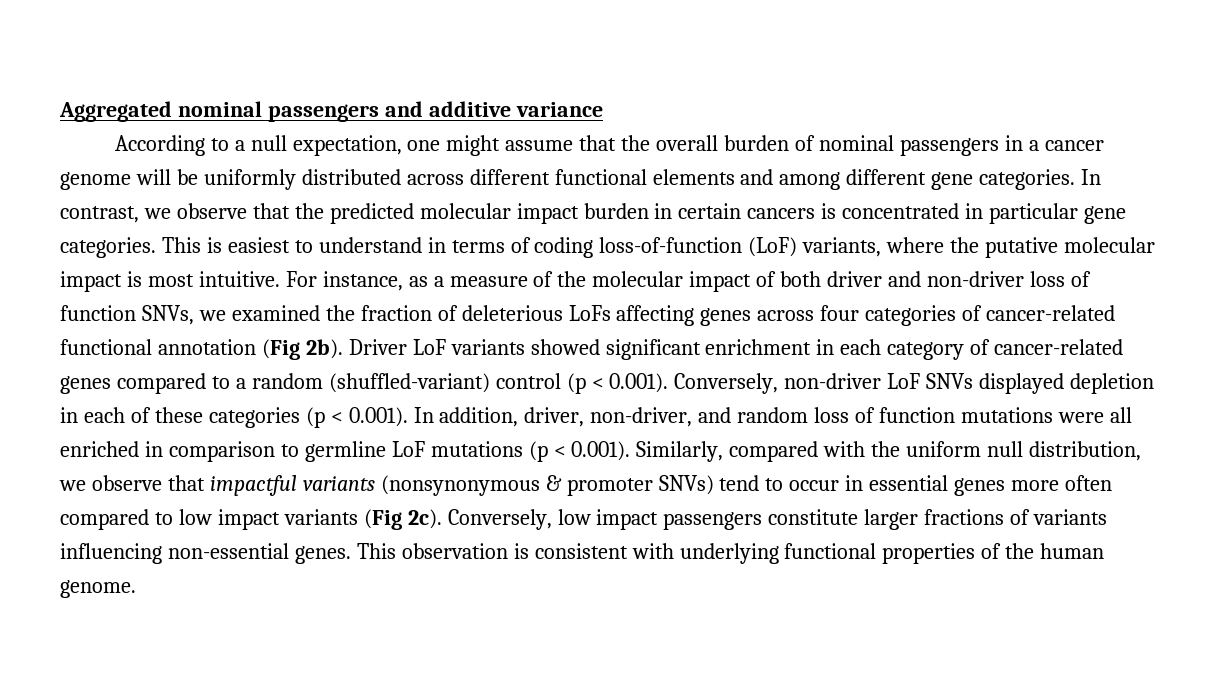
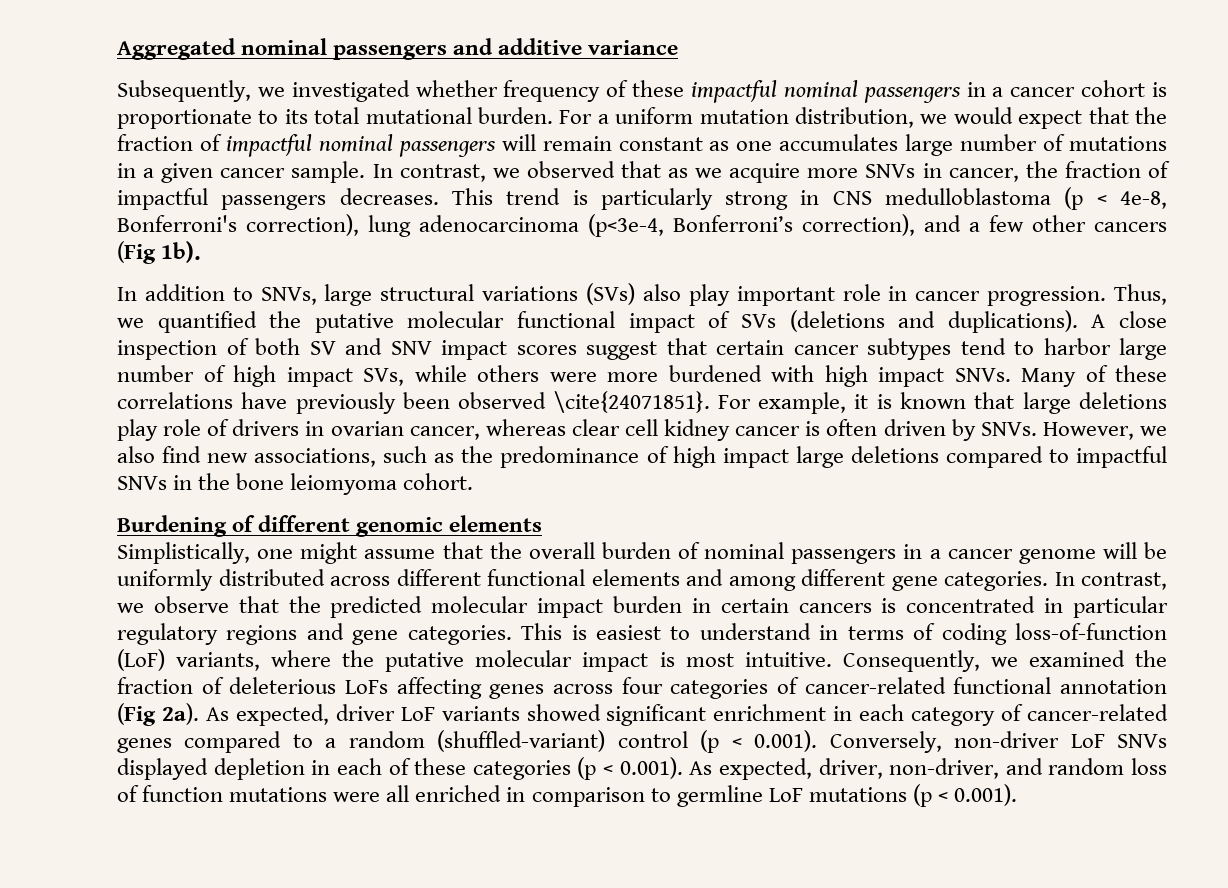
- According to a null expectation, one might assume that the overall burden of nominal passengers in a cancer genome will be uniformly distributed across different functional elements and among different gene categories.
+ Subsequently, we investigated whether frequency of these impactful nominal passengers in a cancer cohort is proportionate to its total mutational burden. For a uniform mutation distribution, we would expect that the fraction of impactful nominal passengers will remain constant as one accumulates large number of mutations in a given cancer sample. In contrast, we observed that as we acquire more SNVs in cancer, the fraction of impactful passengers decreases. This trend is particularly strong in CNS medulloblastoma (p < 4e-8, Bonferroni's correction), lung adenocarcinoma (p<3e-4, Bonferroni’s correction), and a few other cancers (Fig 1b).
+ In addition to SNVs, large structural variations (SVs) also play important role in cancer progression. Thus, we quantified the putative molecular functional impact of SVs (deletions and duplications). A close inspection of both SV and SNV impact scores suggest that certain cancer subtypes tend to harbor large number of high impact SVs, while others were more burdened with high impact SNVs. Many of these correlations have previously been observed \cite{24071851}. For example, it is known that large deletions play role of drivers in ovarian cancer, whereas clear cell kidney cancer is often driven by SNVs. However, we also find new associations, such as the predominance of high impact large deletions compared to impactful SNVs in the bone leiomyoma cohort.
+ Burdening of different genomic elements
+ Simplistically, one might assume that the overall burden of nominal passengers in a cancer genome will be uniformly distributed across different functional elements and among different gene categories.
- In contrast, we observe that the predicted molecular impact burden in certain cancers is concentrated in particular gene categories.
+ In contrast, we observe that the predicted molecular impact burden in certain cancers is concentrated in particular regulatory regions and gene categories.
- For instance, as a measure of the molecular impact of both driver and non-driver loss of function SNVs, we examined the fraction of deleterious LoFs affecting genes across four categories of cancer-related functional annotation (Fig 2b). Driver LoF variants showed significant enrichment in each category of cancer-related genes compared to a random (shuffled-variant) control (p < 0.001). Conversely, non-driver LoF SNVs displayed depletion in each of these categories (p < 0.001). In addition, driver, non-driver, and random loss of function mutations were all enriched in comparison to germline LoF mutations (p < 0.001). Similarly, compared with the uniform null distribution, we observe that impactful variants (nonsynonymous & promoter SNVs) tend to occur in essential genes more often compared to low impact variants (Fig 2c). Conversely, low impact passengers constitute larger fractions of variants influencing non-essential genes. This observation is consistent with underlying functional properties of the human genome.
+ Consequently, we examined the fraction of deleterious LoFs affecting genes across four categories of cancer-related functional annotation (Fig 2a). As expected, driver LoF variants showed significant enrichment in each category of cancer-related genes compared to a random (shuffled-variant) control (p < 0.001). Conversely, non-driver LoF SNVs displayed depletion in each of these categories (p < 0.001). As expected, driver, non-driver, and random loss of function mutations were all enriched in comparison to germline LoF mutations (p < 0.001).

